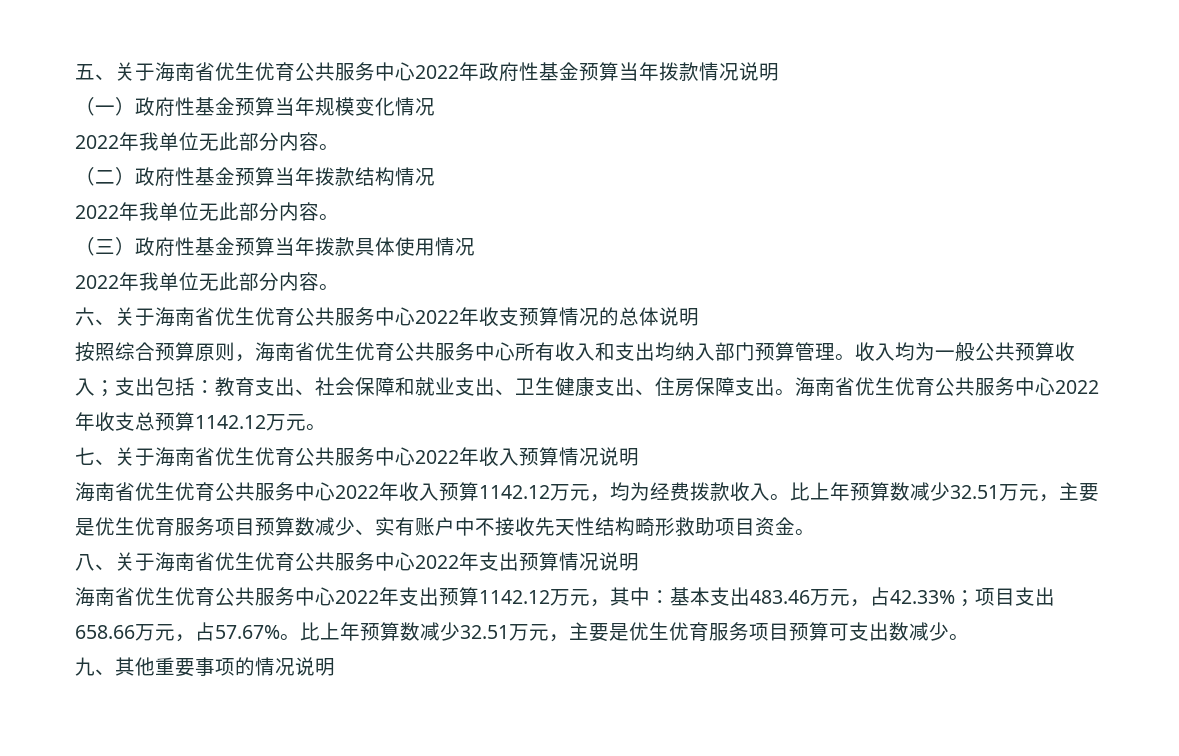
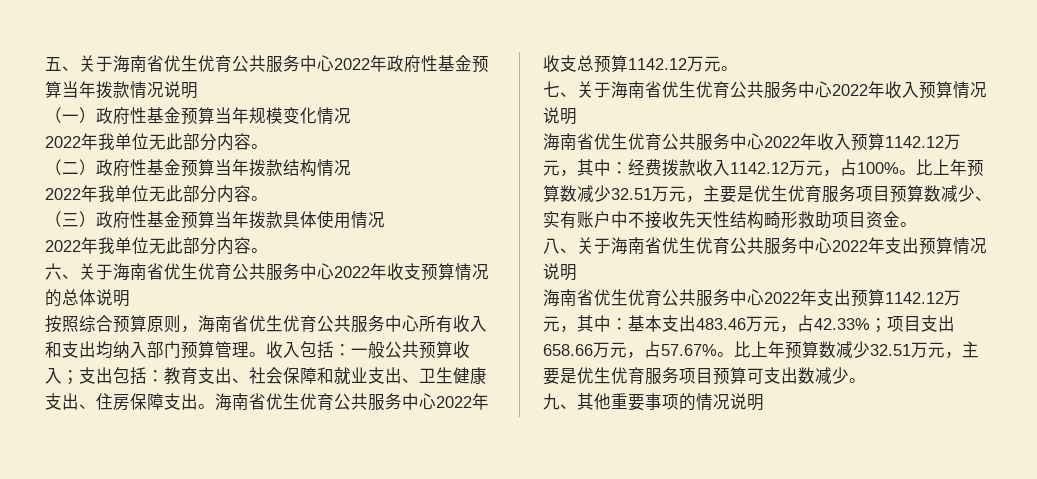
- 收入均为一般公共预算收入；支出包括：教育支出、社会保障和就业支出、卫生健康支出、住房保障支出。
+ 收入包括：一般公共预算收入；支出包括：教育支出、社会保障和就业支出、卫生健康支出、住房保障支出。
- 海南省优生优育公共服务中心2022年收入预算1142.12万元，均为经费拨款收入。
+ 海南省优生优育公共服务中心2022年收入预算1142.12万元，其中：经费拨款收入1142.12万元，占100%。

